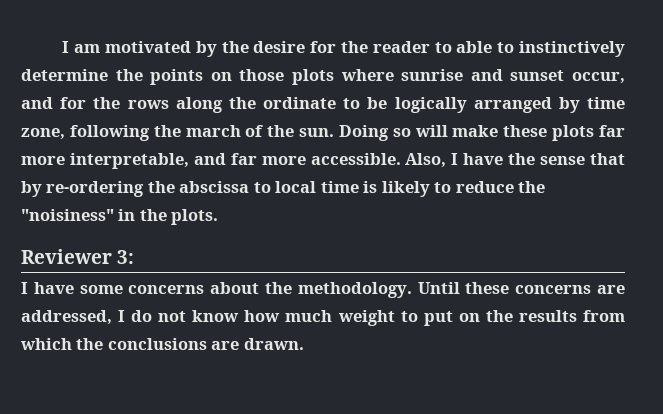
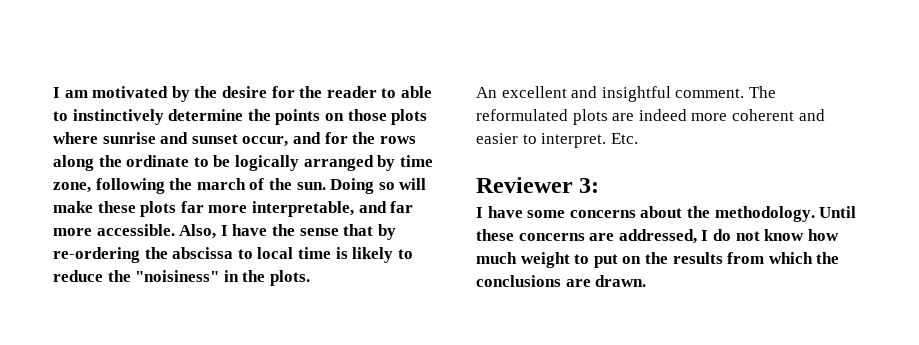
+ An excellent and insightful comment. The reformulated plots are indeed more coherent and easier to interpret. Etc.

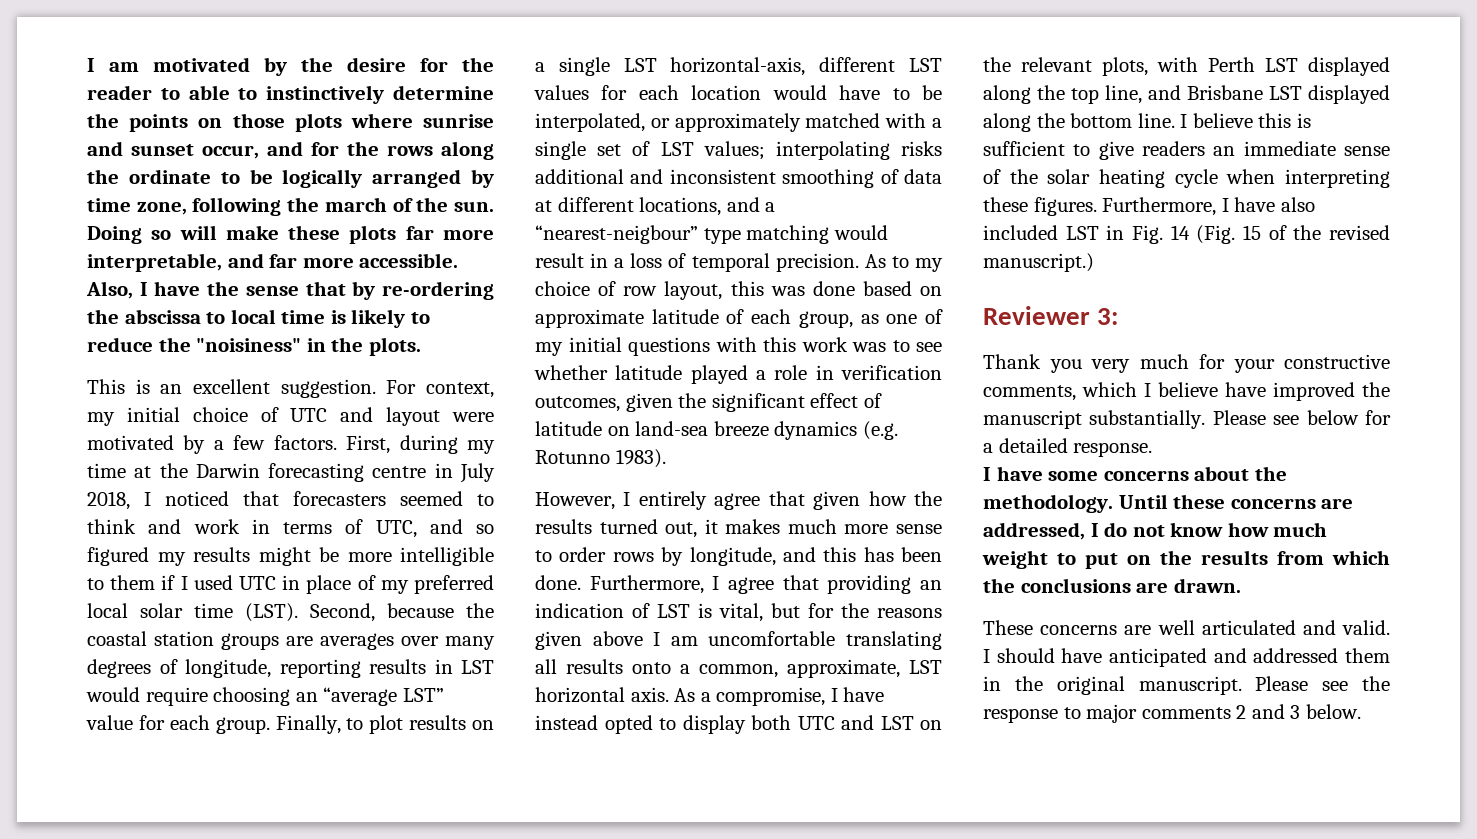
- An excellent and insightful comment. The reformulated plots are indeed more coherent and easier to interpret. Etc.
+ This is an excellent suggestion. For context, my initial choice of UTC and layout were motivated by a few factors. First, during my time at the Darwin forecasting centre in July 2018, I noticed that forecasters seemed to think and work in terms of UTC, and so figured my results might be more intelligible to them if I used UTC in place of my preferred local solar time (LST). Second, because the coastal station groups are averages over many degrees of longitude, reporting results in LST would require choosing an “average LST” value for each group. Finally, to plot results on a single LST horizontal-axis, different LST values for each location would have to be interpolated, or approximately matched with a single set of LST values; interpolating risks additional and inconsistent smoothing of data at different locations, and a “nearest-neigbour” type matching would result in a loss of temporal precision. As to my choice of row layout, this was done based on approximate latitude of each group, as one of my initial questions with this work was to see whether latitude played a role in verification outcomes, given the significant effect of latitude on land-sea breeze dynamics (e.g. Rotunno 1983).
+ However, I entirely agree that given how the results turned out, it makes much more sense to order rows by longitude, and this has been done. Furthermore, I agree that providing an indication of LST is vital, but for the reasons given above I am uncomfortable translating all results onto a common, approximate, LST horizontal axis. As a compromise, I have instead opted to display both UTC and LST on the relevant plots, with Perth LST displayed along the top line, and Brisbane LST displayed along the bottom line. I believe this is sufficient to give readers an immediate sense of the solar heating cycle when interpreting these figures. Furthermore, I have also included LST in Fig. 14 (Fig. 15 of the revised manuscript.)
  Reviewer 3:
+ Thank you very much for your constructive comments, which I believe have improved the manuscript substantially. Please see below for a detailed response.
+ These concerns are well articulated and valid. I should have anticipated and addressed them in the original manuscript. Please see the response to major comments 2 and 3 below.

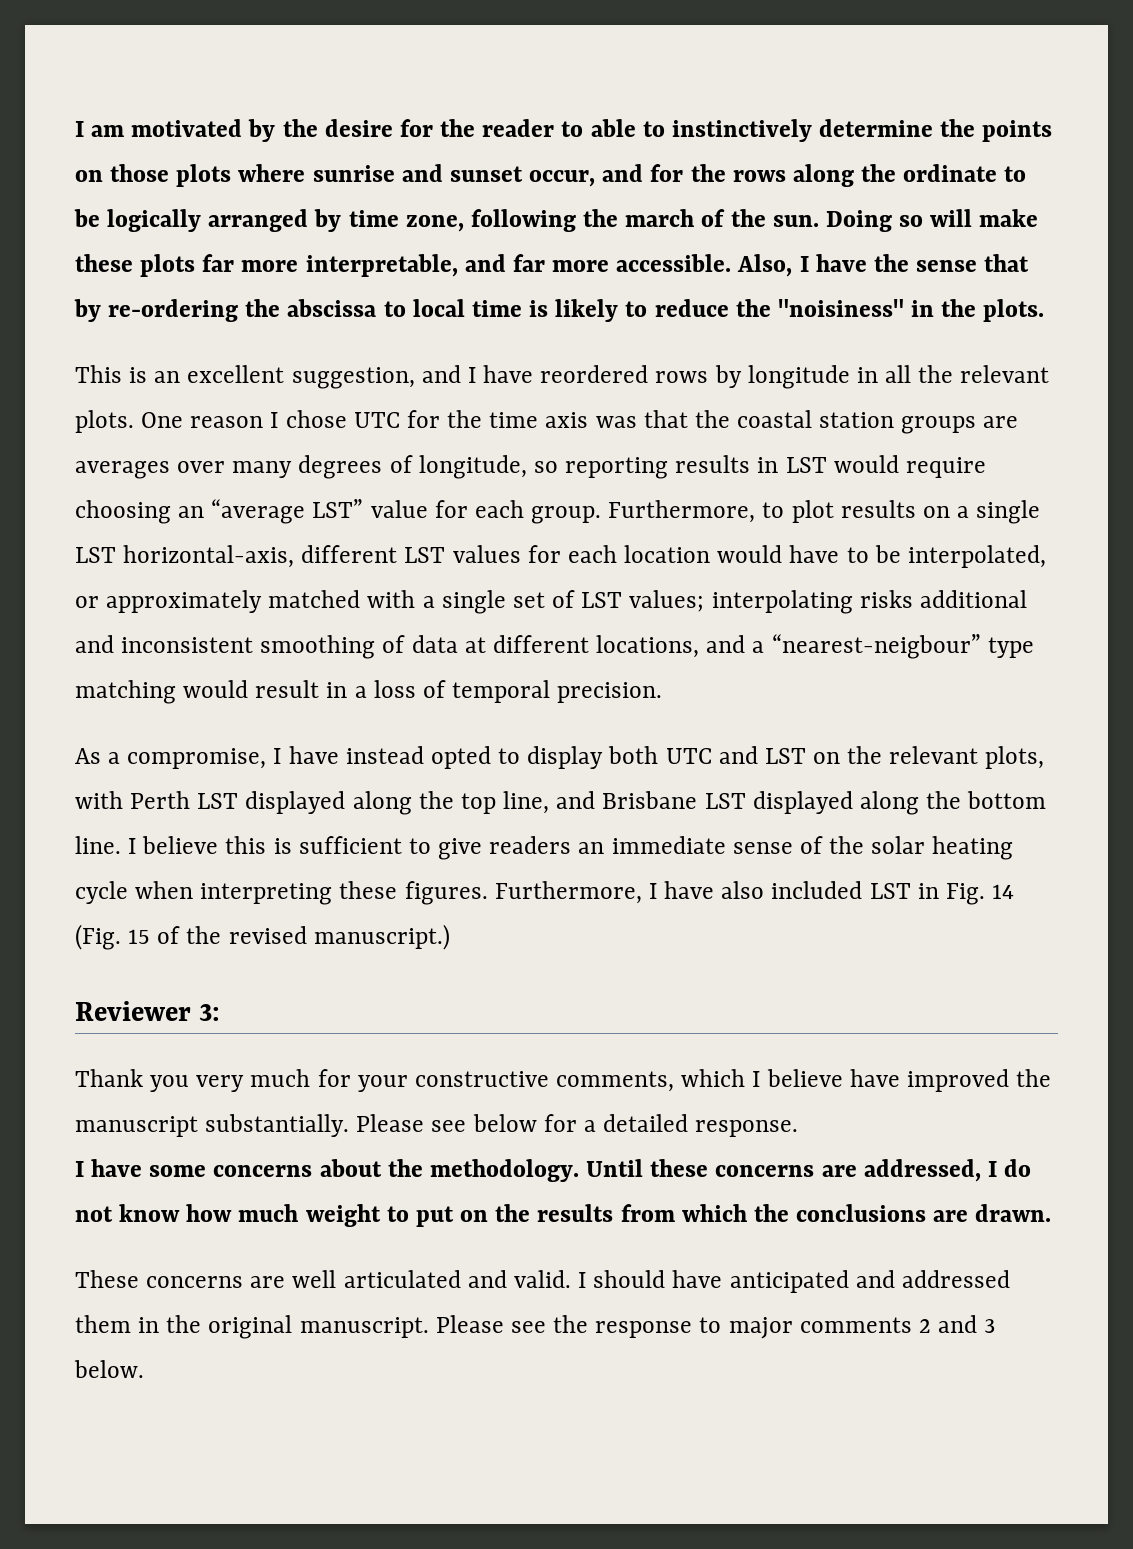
- This is an excellent suggestion. For context, my initial choice of UTC and layout were motivated by a few factors. First, during my time at the Darwin forecasting centre in July 2018, I noticed that forecasters seemed to think and work in terms of UTC, and so figured my results might be more intelligible to them if I used UTC in place of my preferred local solar time (LST). Second, because the coastal station groups are averages over many degrees of longitude, reporting results in LST would require choosing an “average LST” value for each group.
+ This is an excellent suggestion, and I have reordered rows by longitude in all the relevant plots. One reason I chose UTC for the time axis was that the coastal station groups are averages over many degrees of longitude, so reporting results in LST would require choosing an “average LST” value for each group.
- Finally, to plot results on a single LST horizontal-axis, different LST values for each location would have to be interpolated, or approximately matched with a single set of LST values;
+ Furthermore, to plot results on a single LST horizontal-axis, different LST values for each location would have to be interpolated, or approximately matched with a single set of LST values;
- interpolating risks additional and inconsistent smoothing of data at different locations, and a “nearest-neigbour” type matching would result in a loss of temporal precision. As to my choice of row layout, this was done based on approximate latitude of each group, as one of my initial questions with this work was to see whether latitude played a role in verification outcomes, given the significant effect of latitude on land-sea breeze dynamics (e.g. Rotunno 1983).
- However, I entirely agree that given how the results turned out, it makes much more sense to order rows by longitude, and this has been done. Furthermore, I agree that providing an indication of LST is vital, but for the reasons given above I am uncomfortable translating all results onto a common, approximate, LST horizontal axis. As a compromise, I have instead opted to display both UTC and LST on the relevant plots, with Perth LST displayed along the top line, and Brisbane LST displayed along the bottom line.
+ interpolating risks additional and inconsistent smoothing of data at different locations, and a “nearest-neigbour” type matching would result in a loss of temporal precision.
+ As a compromise, I have instead opted to display both UTC and LST on the relevant plots, with Perth LST displayed along the top line, and Brisbane LST displayed along the bottom line.

